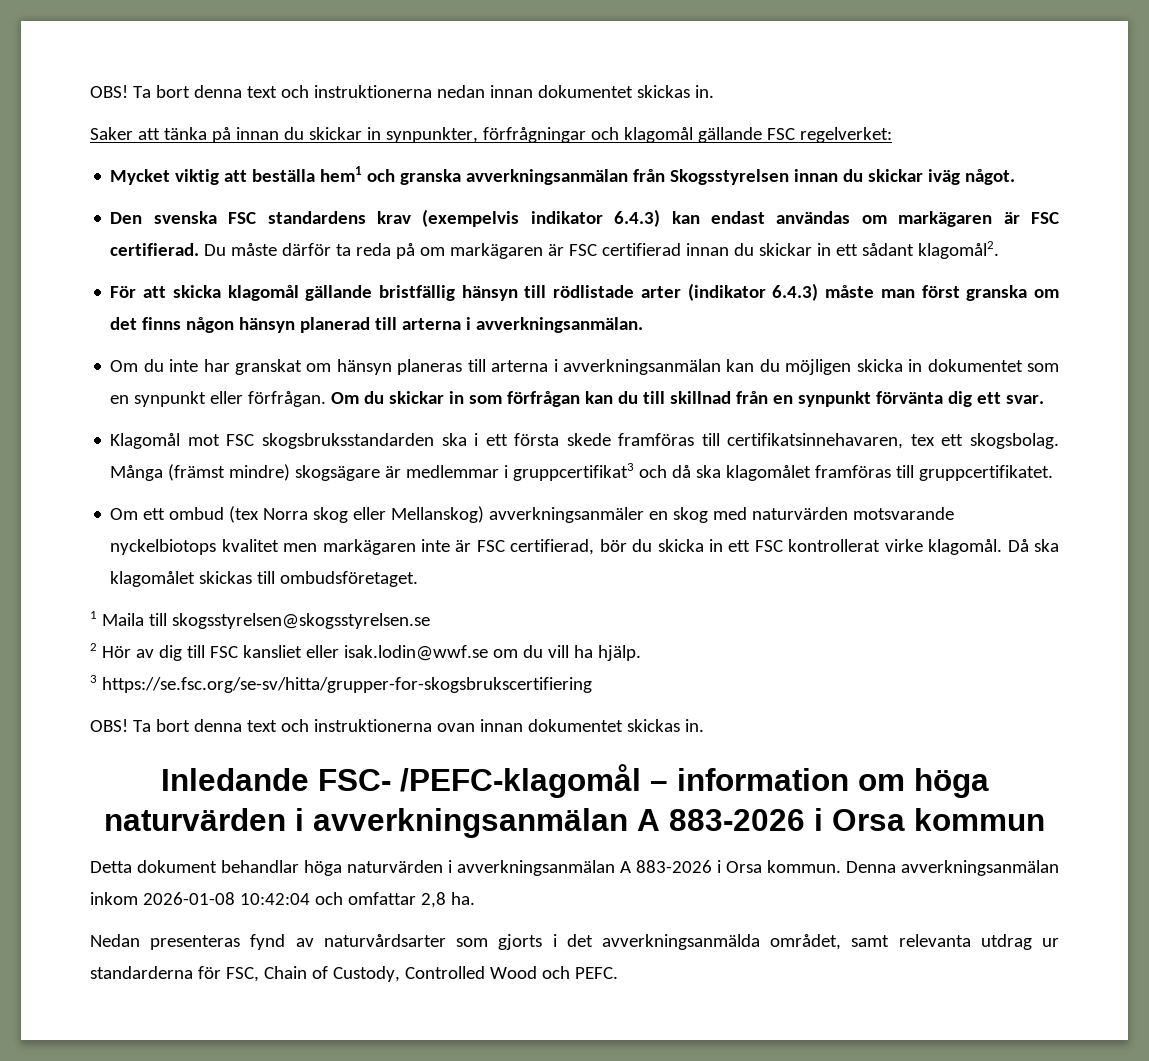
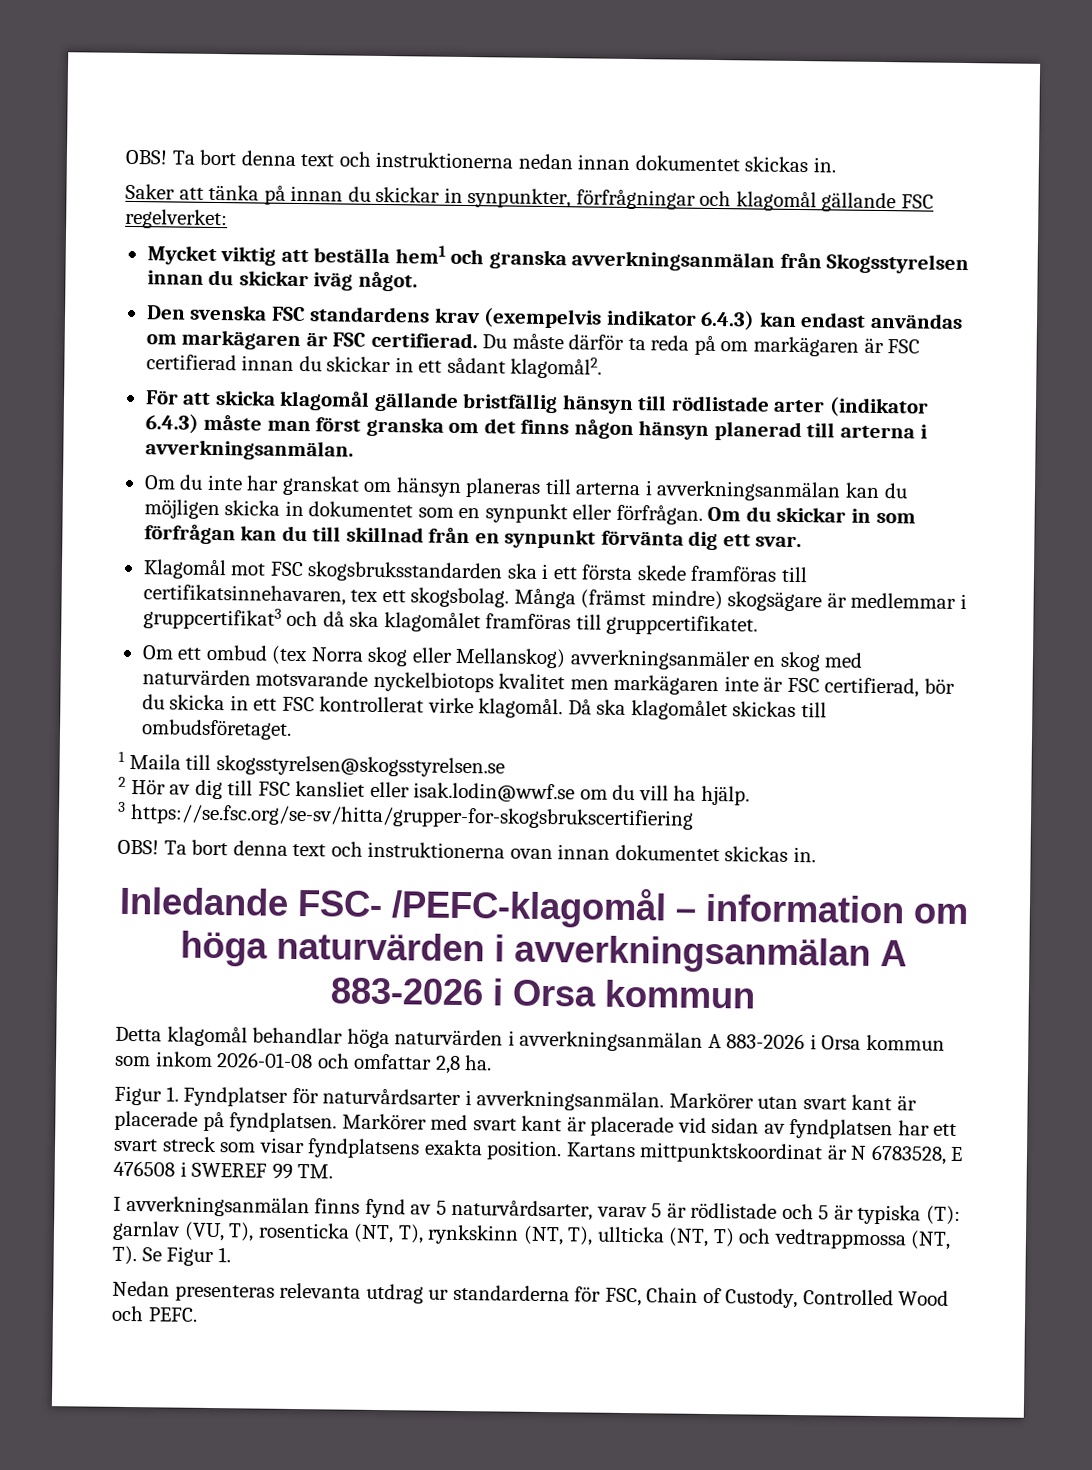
- Detta dokument behandlar höga naturvärden i avverkningsanmälan A 883-2026 i Orsa kommun. Denna avverkningsanmälan inkom 2026-01-08 10:42:04 och omfattar 2,8 ha.
+ Detta klagomål behandlar höga naturvärden i avverkningsanmälan A 883-2026 i Orsa kommun som inkom 2026-01-08 och omfattar 2,8 ha.
- Nedan presenteras fynd av naturvårdsarter som gjorts i det avverkningsanmälda området, samt relevanta utdrag ur standarderna för FSC, Chain of Custody, Controlled Wood och PEFC.
+ Figur 1. Fyndplatser för naturvårdsarter i avverkningsanmälan. Markörer utan svart kant är placerade på fyndplatsen. Markörer med svart kant är placerade vid sidan av fyndplatsen har ett svart streck som visar fyndplatsens exakta position. Kartans mittpunktskoordinat är N 6783528, E 476508 i SWEREF 99 TM.
+ I avverkningsanmälan finns fynd av 5 naturvårdsarter, varav 5 är rödlistade och 5 är typiska (T): garnlav (VU, T), rosenticka (NT, T), rynkskinn (NT, T), ullticka (NT, T) och vedtrappmossa (NT, T). Se Figur 1.
+ Nedan presenteras relevanta utdrag ur standarderna för FSC, Chain of Custody, Controlled Wood och PEFC.

